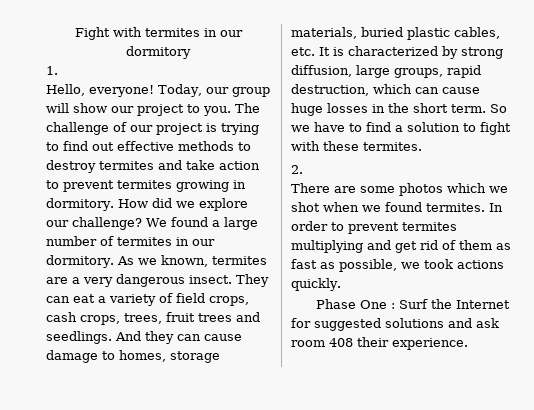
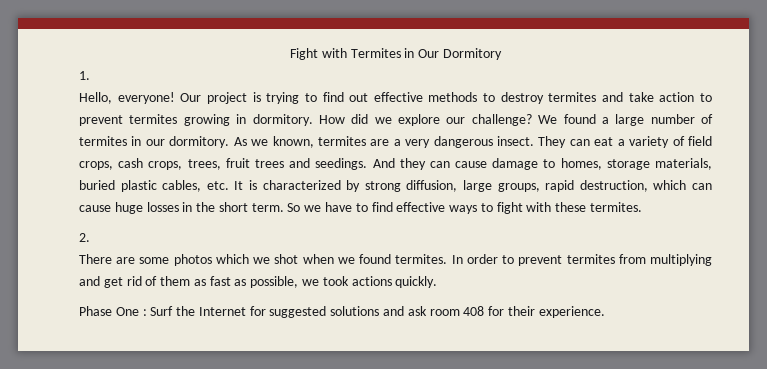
- Fight with termites in our dormitory
+ Fight with Termites in Our Dormitory
- Today, our group will show our project to you. The challenge of our project is trying to find out effective methods to destroy termites and take action to prevent termites growing in dormitory.
+ Our project is trying to find out effective methods to destroy termites and take action to prevent termites growing in dormitory.
- They can eat a variety of field crops, cash crops, trees, fruit trees and seedlings.
+ They can eat a variety of field crops, cash crops, trees, fruit trees and seedings.
- So we have to find a solution to fight with these termites.
+ So we have to find effective ways to fight with these termites.
- In order to prevent termites multiplying and get rid of them as fast as possible, we took actions quickly.
+ In order to prevent termites from multiplying and get rid of them as fast as possible, we took actions quickly.
- Phase One : Surf the Internet for suggested solutions and ask room 408 their experience.
+ Phase One : Surf the Internet for suggested solutions and ask room 408 for their experience.

